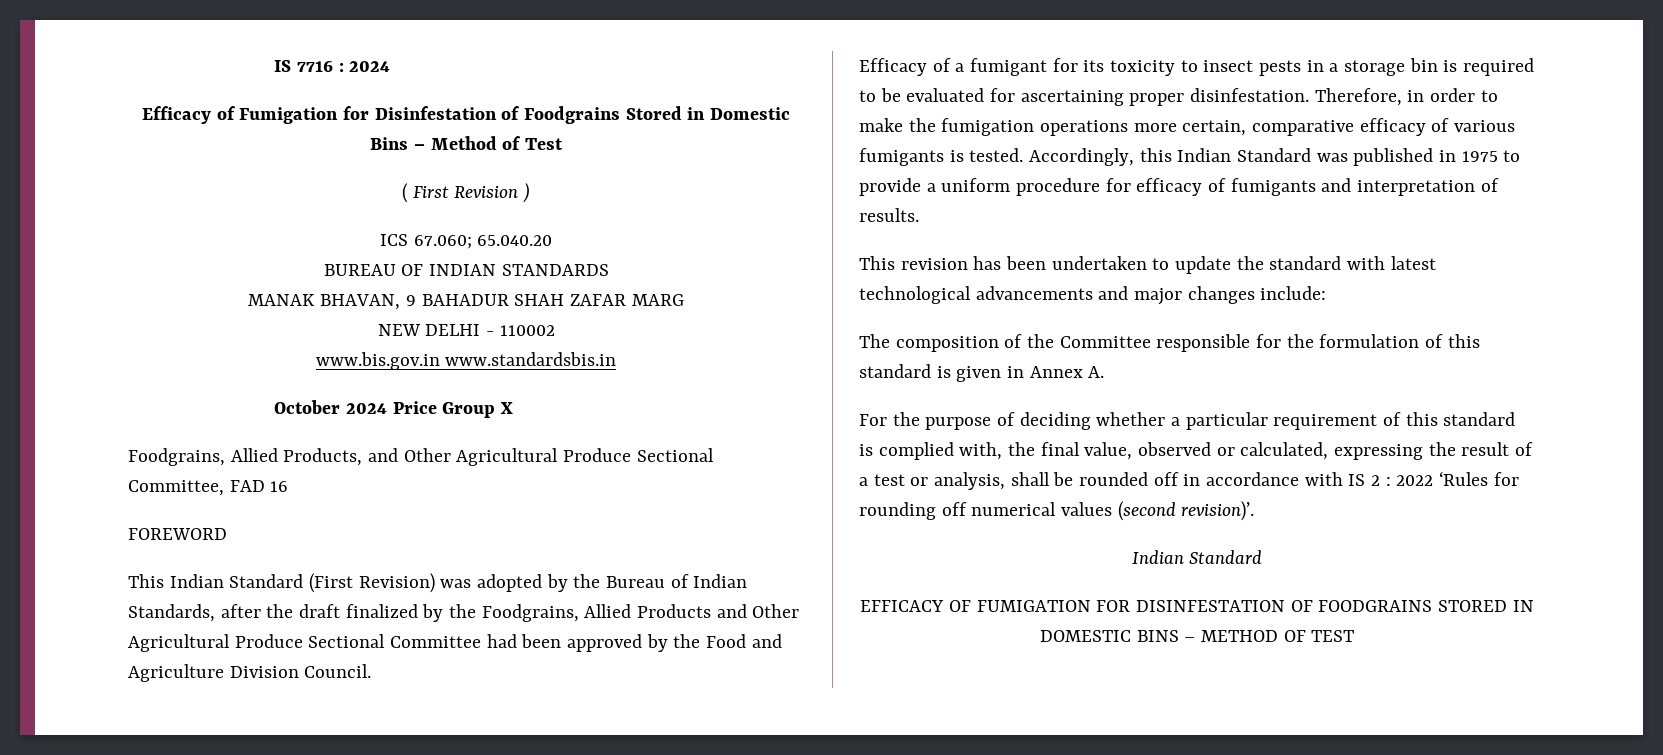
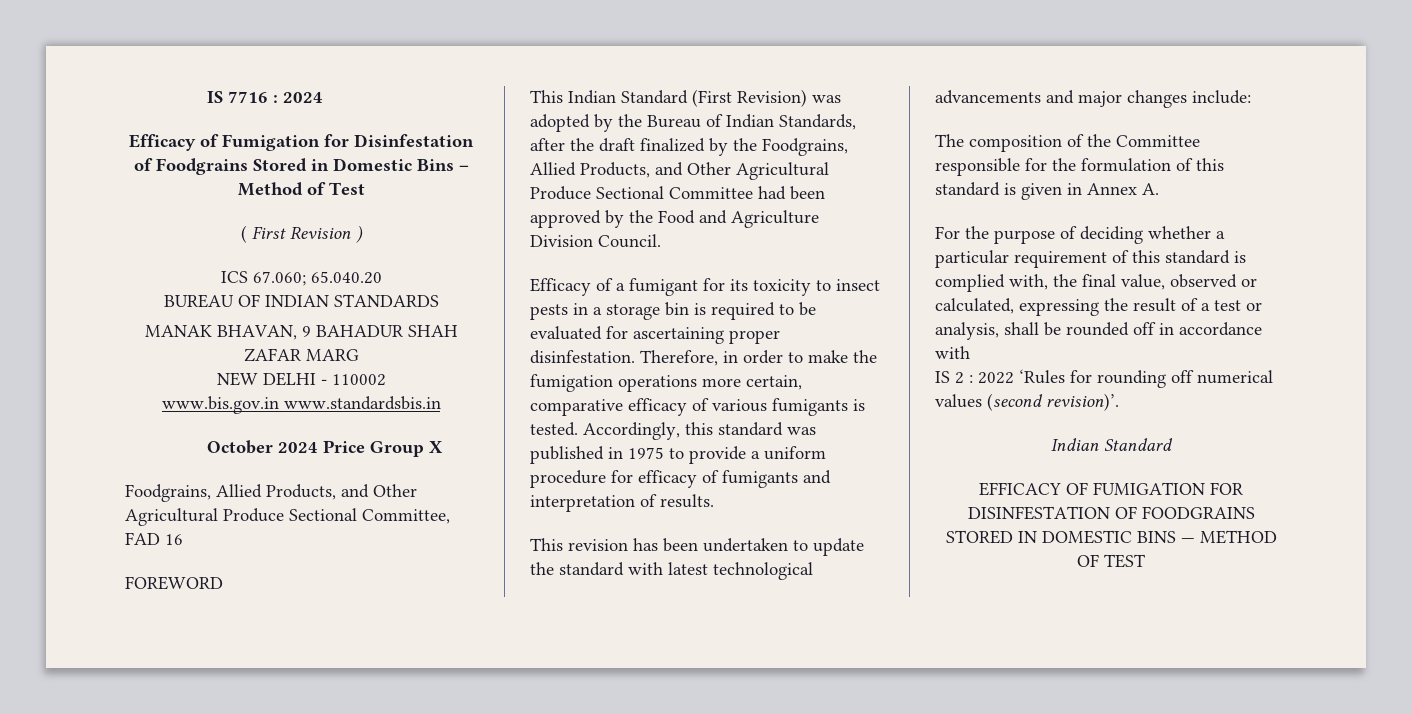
- This Indian Standard (First Revision) was adopted by the Bureau of Indian Standards, after the draft finalized by the Foodgrains, Allied Products and Other Agricultural Produce Sectional Committee had been approved by the Food and Agriculture Division Council.
+ This Indian Standard (First Revision) was adopted by the Bureau of Indian Standards, after the draft finalized by the Foodgrains, Allied Products, and Other Agricultural Produce Sectional Committee had been approved by the Food and Agriculture Division Council.
- Accordingly, this Indian Standard was published in 1975 to provide a uniform procedure for efficacy of fumigants and interpretation of results.
+ Accordingly, this standard was published in 1975 to provide a uniform procedure for efficacy of fumigants and interpretation of results.
- For the purpose of deciding whether a particular requirement of this standard is complied with, the final value, observed or calculated, expressing the result of a test or analysis, shall be rounded off in accordance with IS 2 : 2022 ‘Rules for rounding off numerical values (second revision)’.
+ For the purpose of deciding whether a particular requirement of this standard is complied with, the final value, observed or calculated, expressing the result of a test or analysis, shall be rounded off in accordance with
+ IS 2 : 2022 ‘Rules for rounding off numerical values (second revision)’.
- EFFICACY OF FUMIGATION FOR DISINFESTATION OF FOODGRAINS STORED IN DOMESTIC BINS – METHOD OF TEST
+ EFFICACY OF FUMIGATION FOR DISINFESTATION OF FOODGRAINS STORED IN DOMESTIC BINS — METHOD OF TEST

